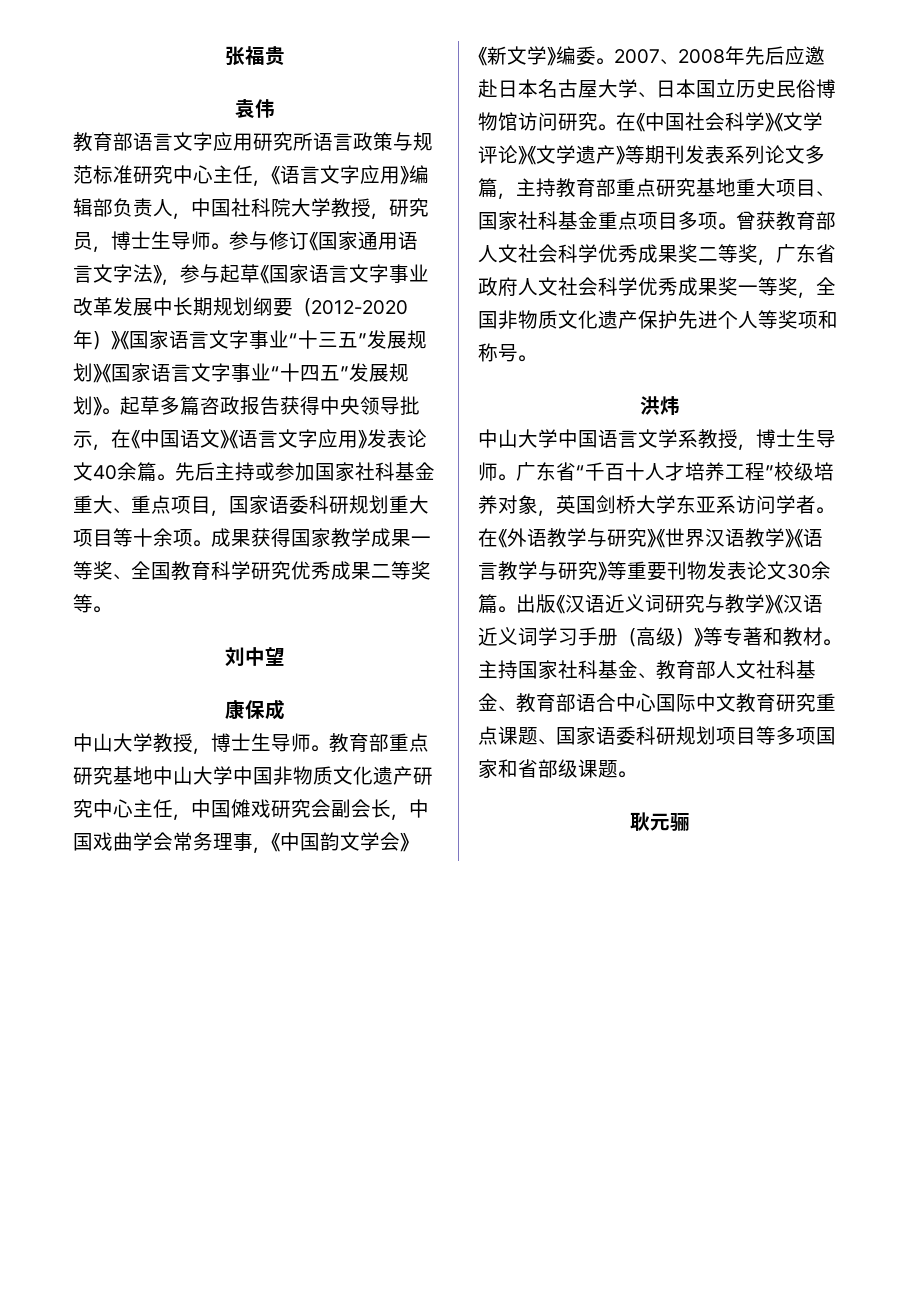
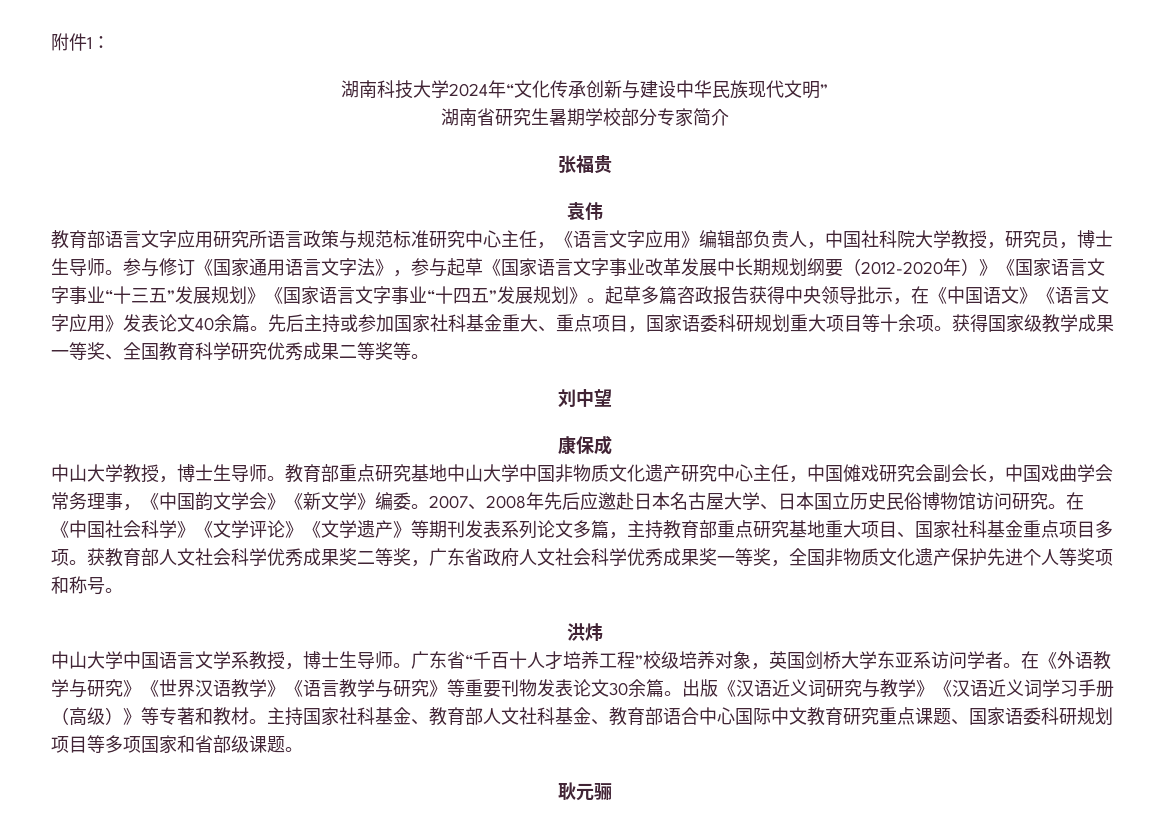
+ 附件1：
+ 湖南科技大学2024年“文化传承创新与建设中华民族现代文明”
+ 湖南省研究生暑期学校部分专家简介
- 成果获得国家教学成果一等奖、全国教育科学研究优秀成果二等奖等。
+ 获得国家级教学成果一等奖、全国教育科学研究优秀成果二等奖等。
- 曾获教育部人文社会科学优秀成果奖二等奖，广东省政府人文社会科学优秀成果奖一等奖，全国非物质文化遗产保护先进个人等奖项和称号。
+ 获教育部人文社会科学优秀成果奖二等奖，广东省政府人文社会科学优秀成果奖一等奖，全国非物质文化遗产保护先进个人等奖项和称号。

